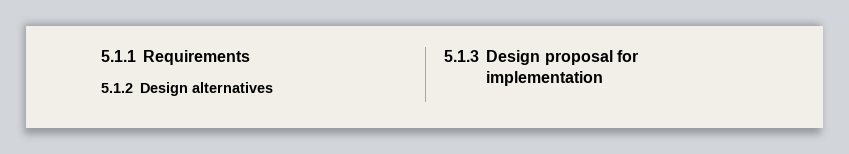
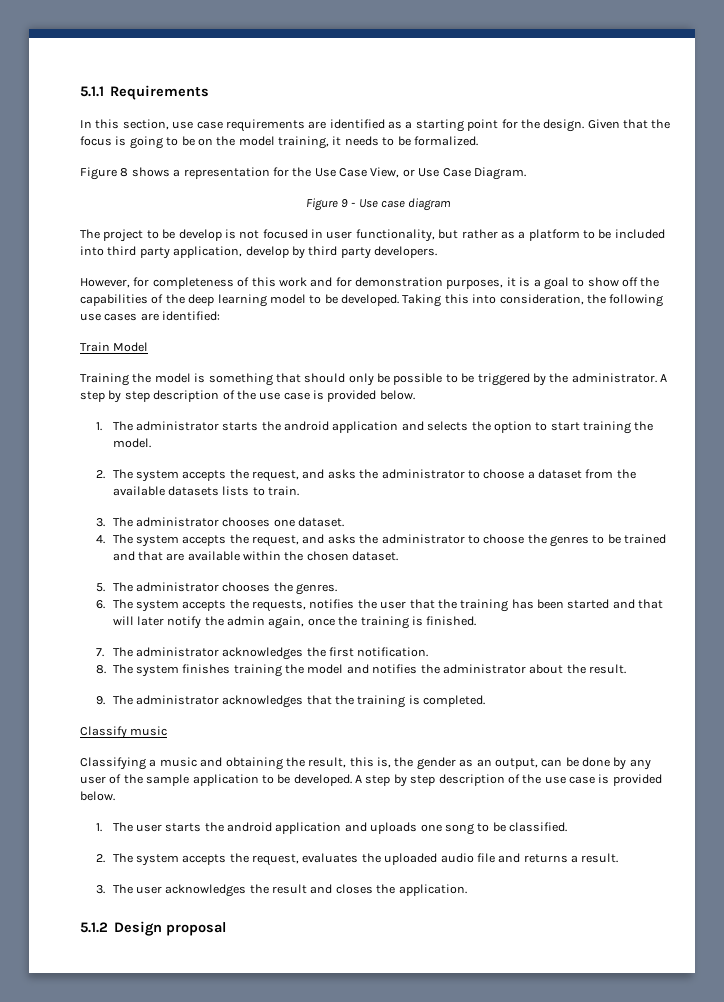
- 5.1.2 Design alternatives
- 5.1.3 Design proposal for implementation
+ In this section, use case requirements are identified as a starting point for the design. Given that the focus is going to be on the model training, it needs to be formalized.
+ Figure 8 shows a representation for the Use Case View, or Use Case Diagram.
+ Figure 9 - Use case diagram
+ The project to be develop is not focused in user functionality, but rather as a platform to be included into third party application, develop by third party developers.
+ However, for completeness of this work and for demonstration purposes, it is a goal to show off the capabilities of the deep learning model to be developed. Taking this into consideration, the following use cases are identified:
+ Train Model
+ Training the model is something that should only be possible to be triggered by the administrator. A step by step description of the use case is provided below.
+ 1. The administrator starts the android application and selects the option to start training the model.
+ 2. The system accepts the request, and asks the administrator to choose a dataset from the available datasets lists to train.
+ 3. The administrator chooses one dataset.
+ 4. The system accepts the request, and asks the administrator to choose the genres to be trained and that are available within the chosen dataset.
+ 5. The administrator chooses the genres.
+ 6. The system accepts the requests, notifies the user that the training has been started and that will later notify the admin again, once the training is finished.
+ 7. The administrator acknowledges the first notification.
+ 8. The system finishes training the model and notifies the administrator about the result.
+ 9. The administrator acknowledges that the training is completed.
+ Classify music
+ Classifying a music and obtaining the result, this is, the gender as an output, can be done by any user of the sample application to be developed. A step by step description of the use case is provided below.
+ 1. The user starts the android application and uploads one song to be classified.
+ 2. The system accepts the request, evaluates the uploaded audio file and returns a result.
+ 3. The user acknowledges the result and closes the application.
+ 5.1.2 Design proposal

